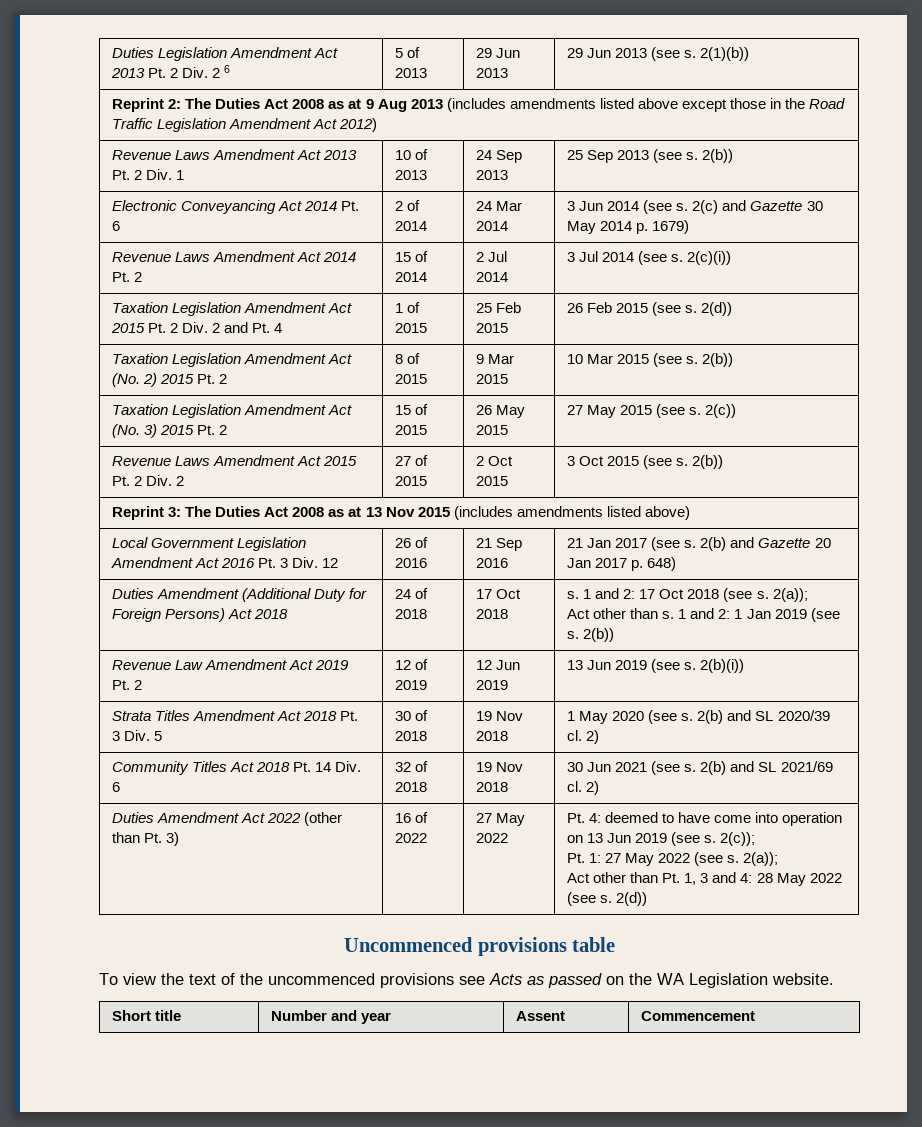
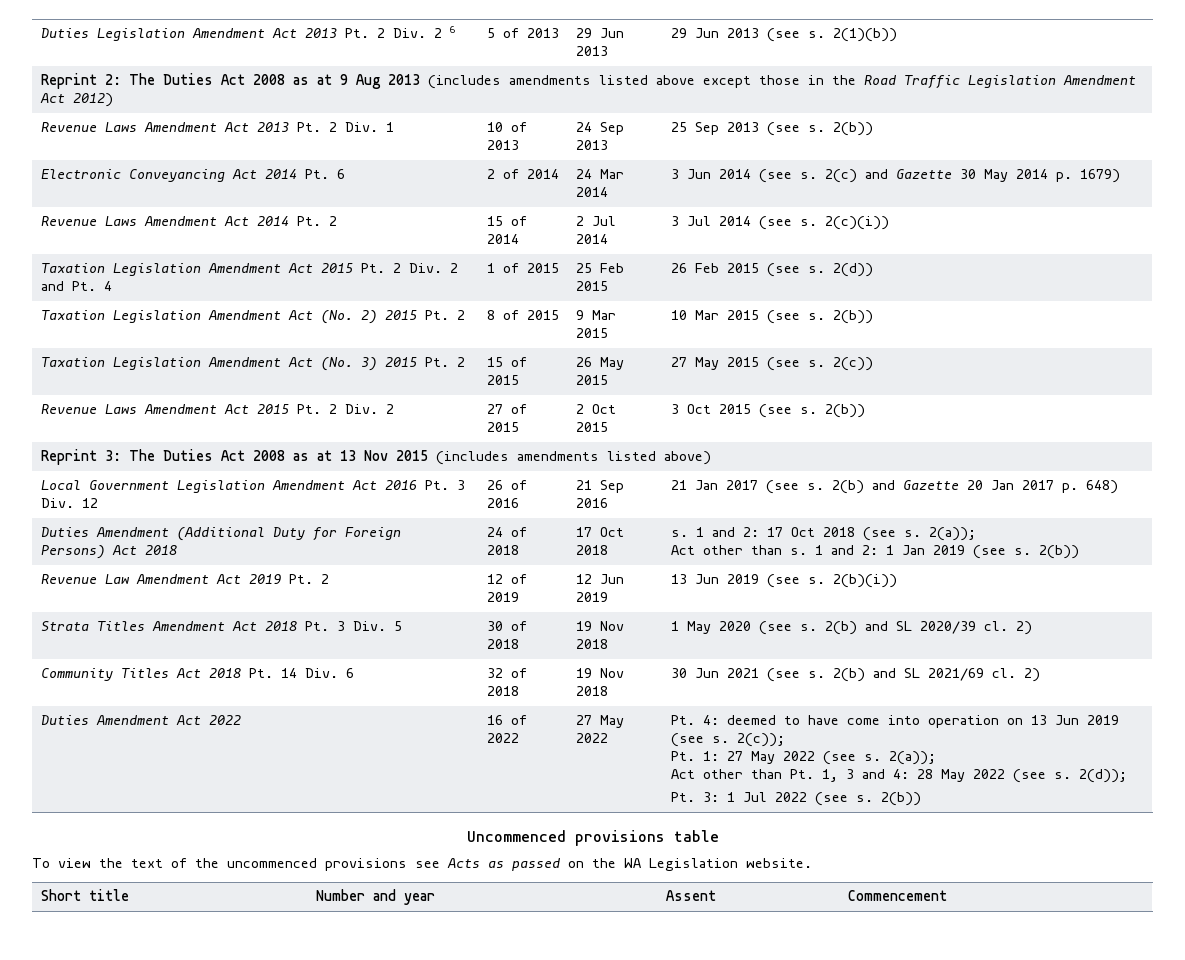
- Duties Amendment Act 2022 (other than Pt. 3)
+ Duties Amendment Act 2022
- Act other than Pt. 1, 3 and 4: 28 May 2022 (see s. 2(d))
+ Act other than Pt. 1, 3 and 4: 28 May 2022 (see s. 2(d));
+ Pt. 3: 1 Jul 2022 (see s. 2(b))

